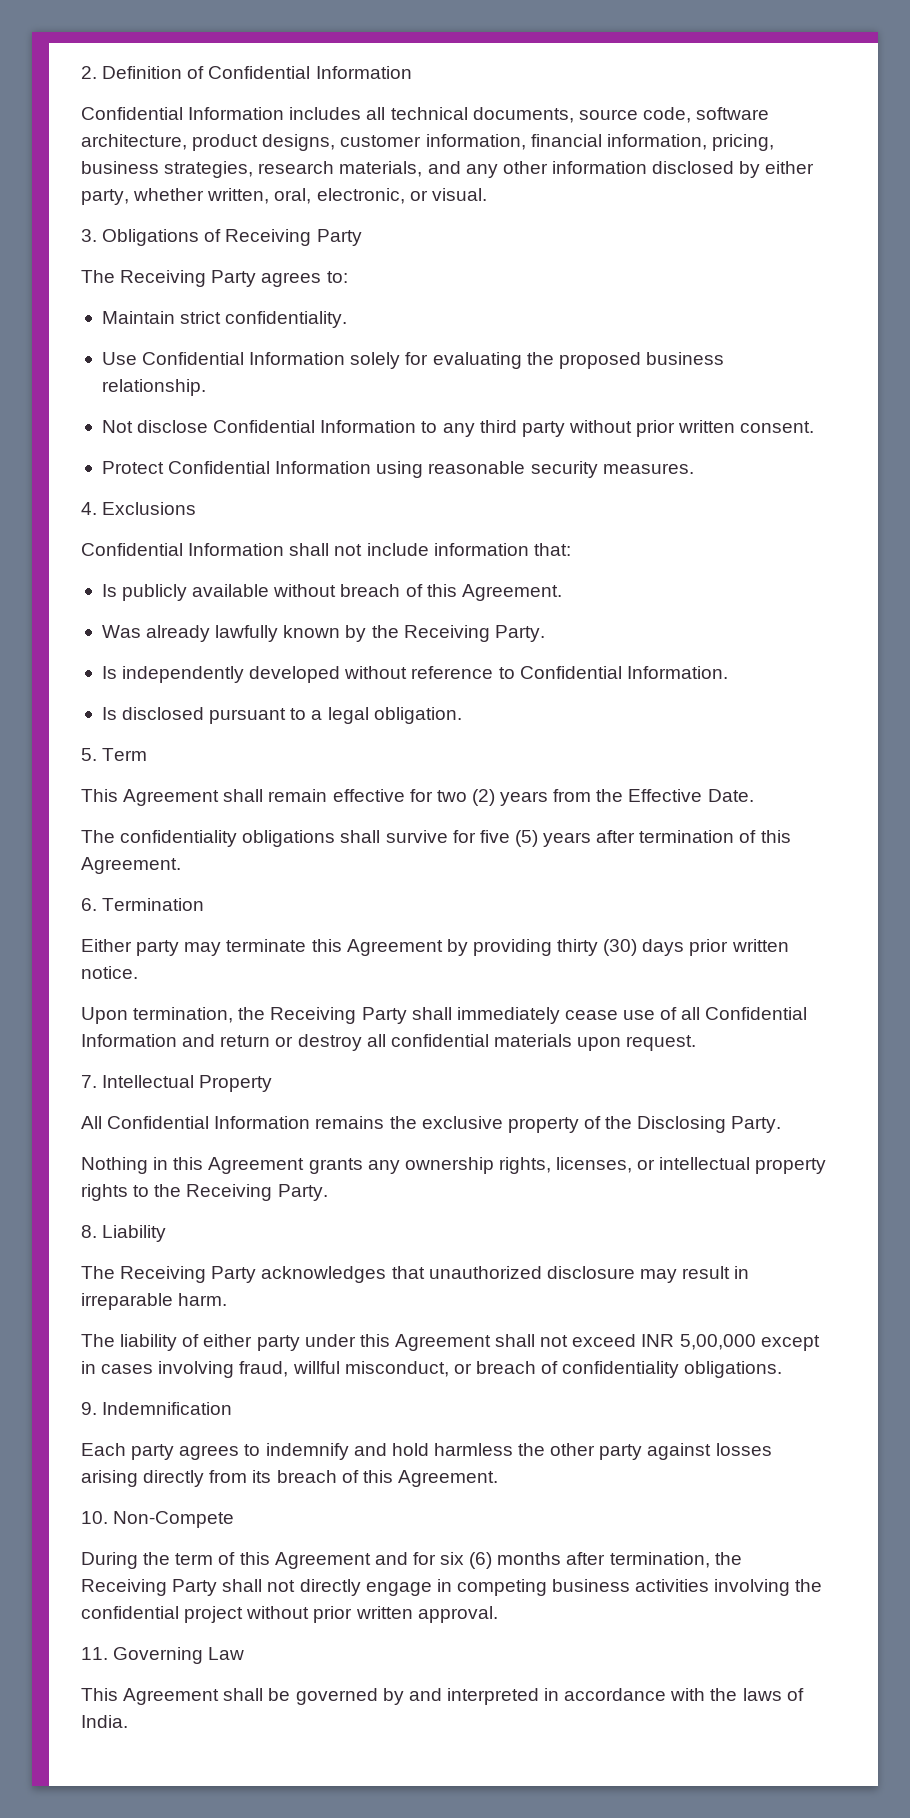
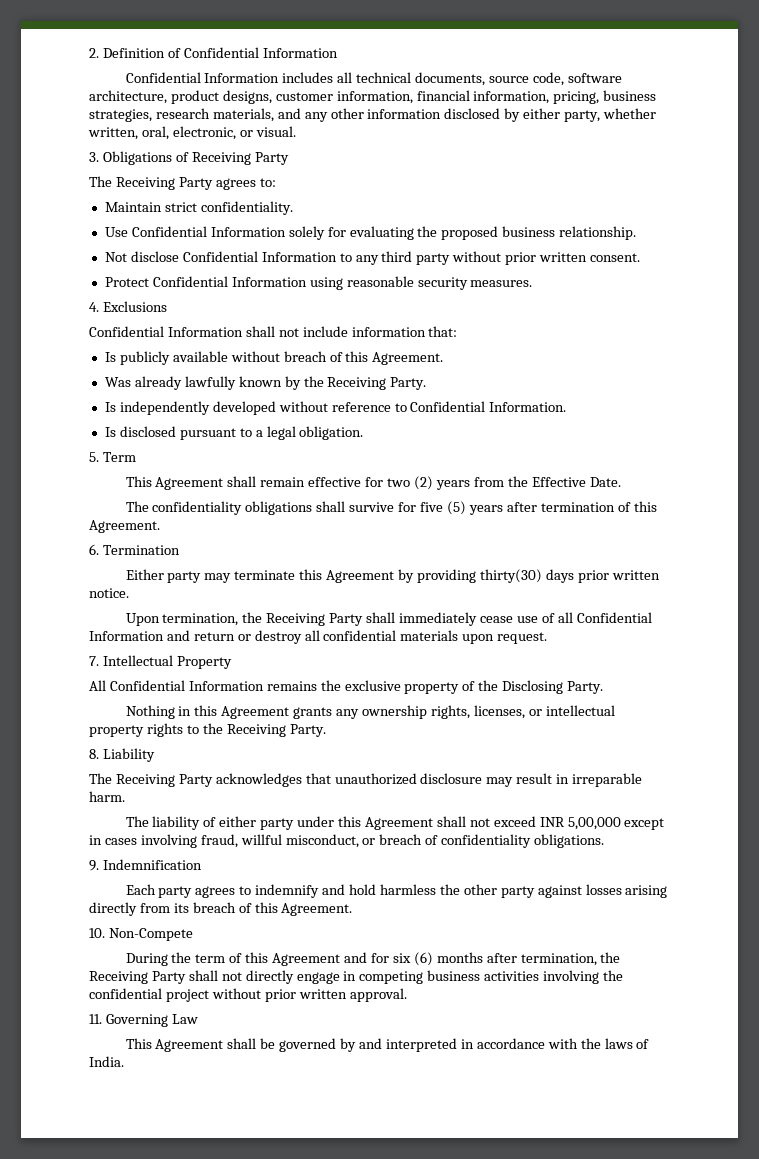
- Either party may terminate this Agreement by providing thirty (30) days prior written notice.
+ Either party may terminate this Agreement by providing thirty(30) days prior written notice.

